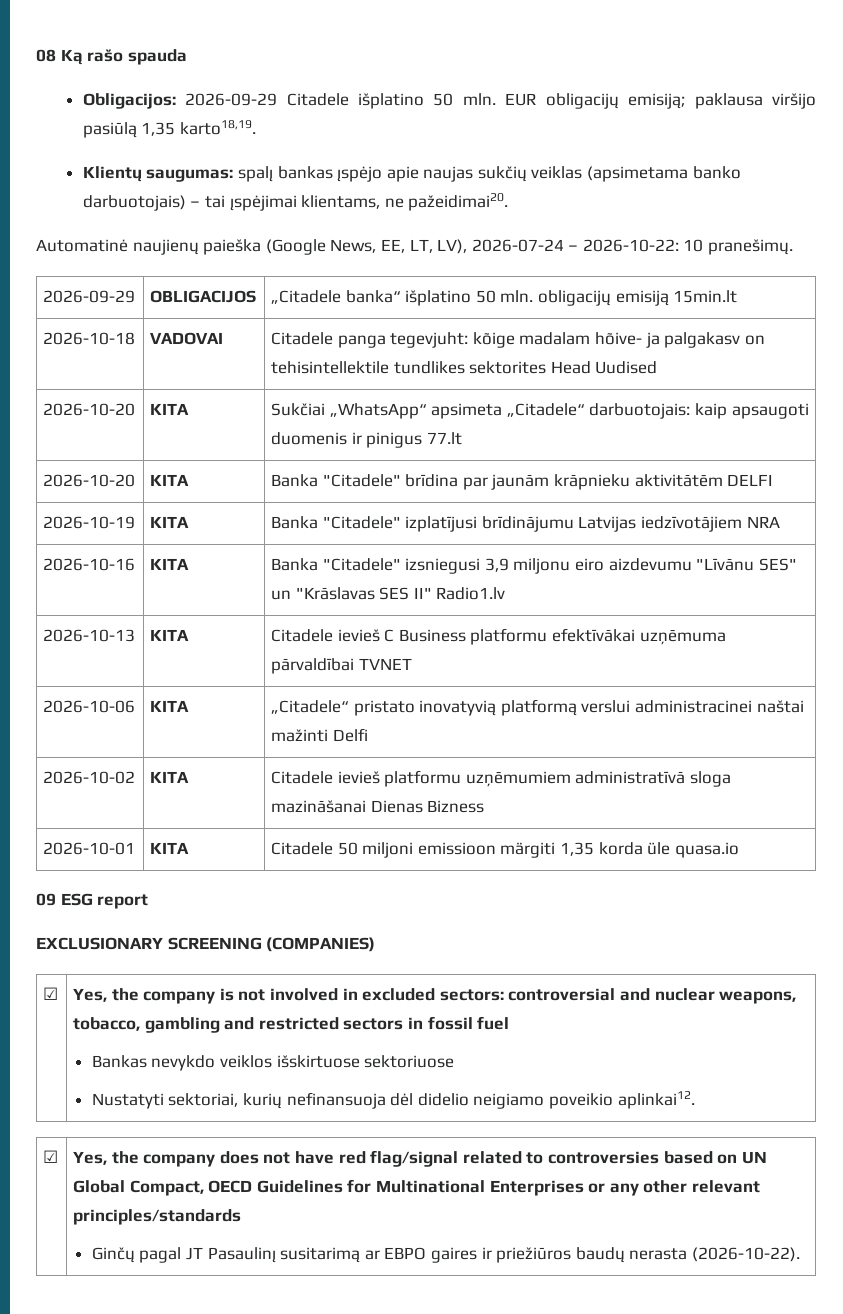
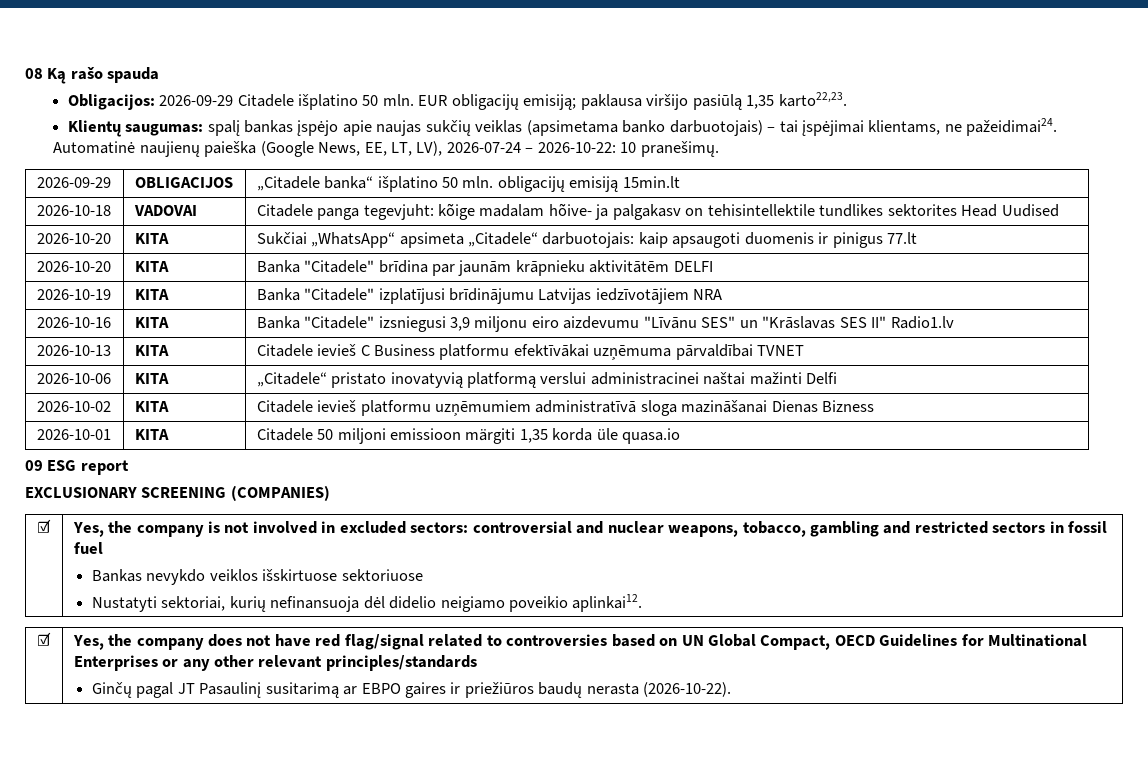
- EUR obligacijų emisiją; paklausa viršijo pasiūlą 1,35 karto18,19.
+ EUR obligacijų emisiją; paklausa viršijo pasiūlą 1,35 karto22,23.
- Klientų saugumas: spalį bankas įspėjo apie naujas sukčių veiklas (apsimetama banko darbuotojais) – tai įspėjimai klientams, ne pažeidimai20.
+ Klientų saugumas: spalį bankas įspėjo apie naujas sukčių veiklas (apsimetama banko darbuotojais) – tai įspėjimai klientams, ne pažeidimai24.

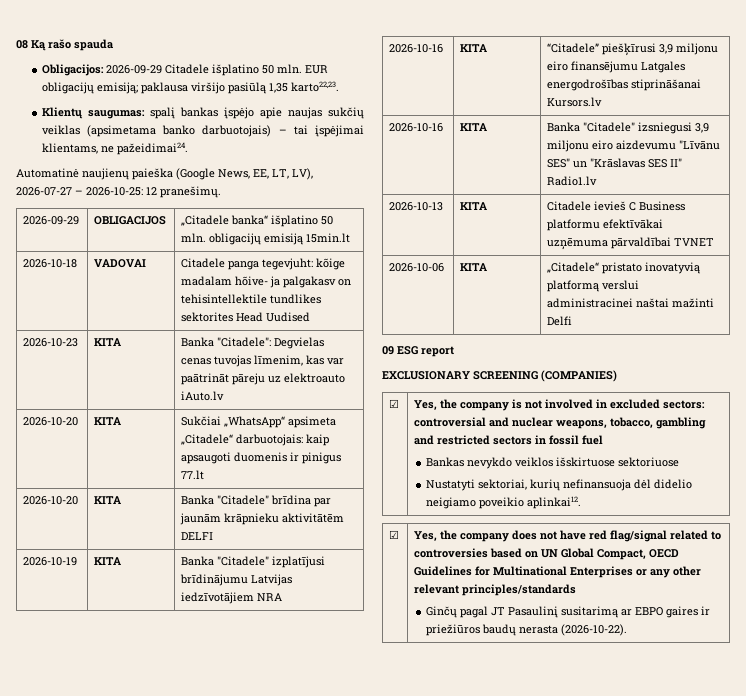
- Automatinė naujienų paieška (Google News, EE, LT, LV), 2026-07-24 – 2026-10-22: 10 pranešimų.
+ Automatinė naujienų paieška (Google News, EE, LT, LV), 2026-07-27 – 2026-10-25: 12 pranešimų.
+ 2026-10-23 | KITA | Banka "Citadele": Degvielas cenas tuvojas līmenim, kas var paātrināt pāreju uz elektroauto iAuto.lv
+ 2026-10-16 | KITA | “Citadele” piešķīrusi 3,9 miljonu eiro finansējumu Latgales energodrošības stiprināšanai Kursors.lv
- 2026-10-02 | KITA | Citadele ievieš platformu uzņēmumiem administratīvā sloga mazināšanai Dienas Bizness
- 2026-10-01 | KITA | Citadele 50 miljoni emissioon märgiti 1,35 korda üle quasa.io

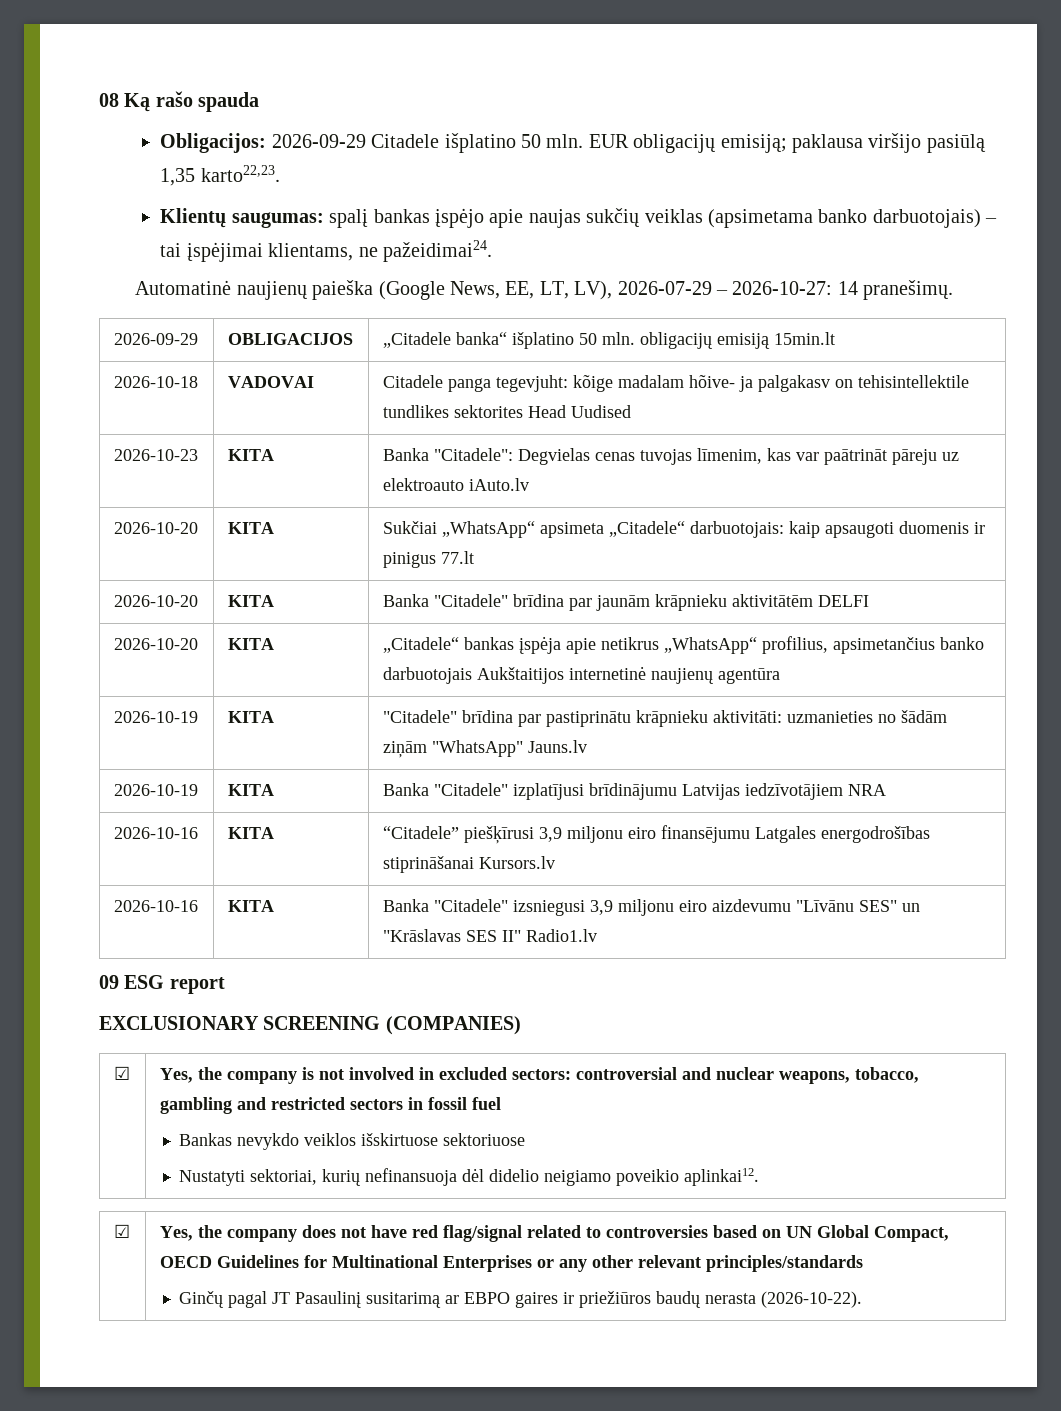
- Automatinė naujienų paieška (Google News, EE, LT, LV), 2026-07-27 – 2026-10-25: 12 pranešimų.
+ Automatinė naujienų paieška (Google News, EE, LT, LV), 2026-07-29 – 2026-10-27: 14 pranešimų.
+ 2026-10-20 | KITA | „Citadele“ bankas įspėja apie netikrus „WhatsApp“ profilius, apsimetančius banko darbuotojais Aukštaitijos internetinė naujienų agentūra
+ 2026-10-19 | KITA | "Citadele" brīdina par pastiprinātu krāpnieku aktivitāti: uzmanieties no šādām ziņām "WhatsApp" Jauns.lv
- 2026-10-13 | KITA | Citadele ievieš C Business platformu efektīvākai uzņēmuma pārvaldībai TVNET
- 2026-10-06 | KITA | „Citadele“ pristato inovatyvią platformą verslui administracinei naštai mažinti Delfi

